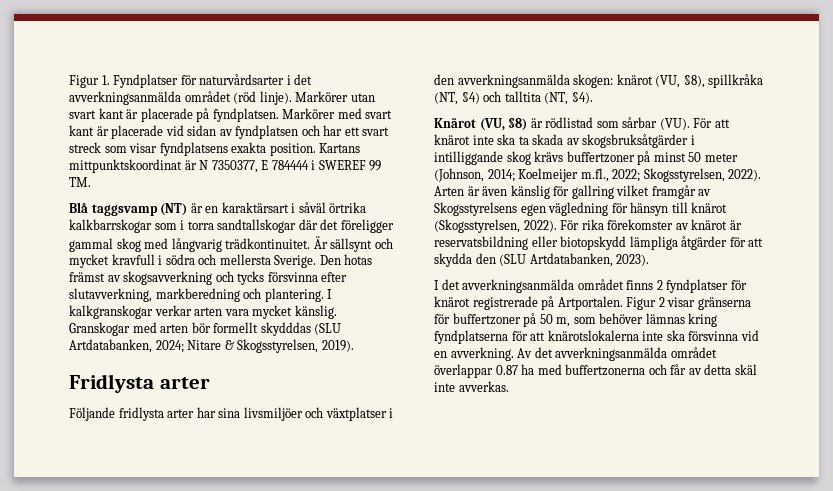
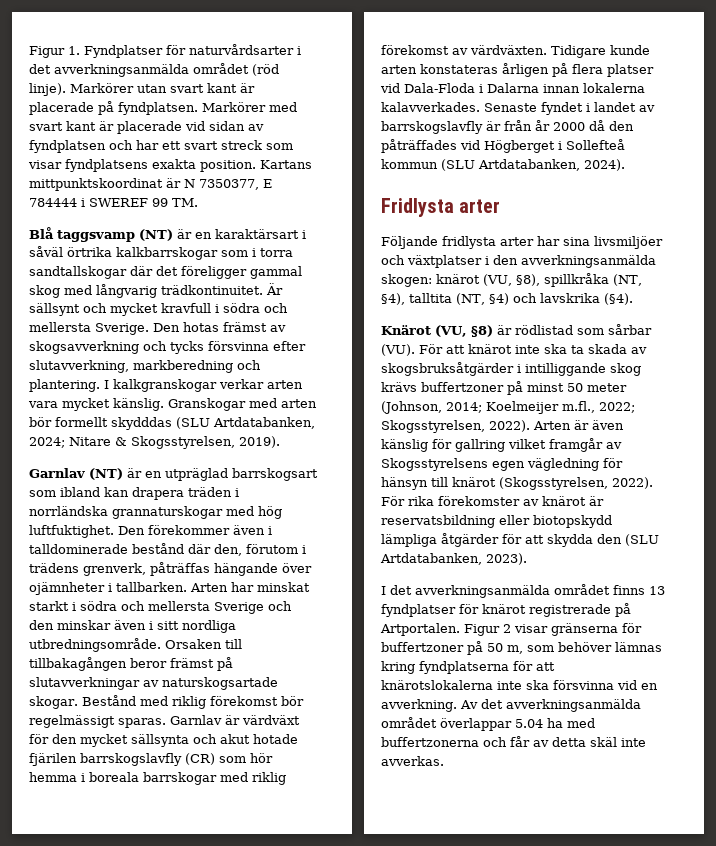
+ Garnlav (NT) är en utpräglad barrskogsart som ibland kan drapera träden i norrländska grannaturskogar med hög luftfuktighet. Den förekommer även i talldominerade bestånd där den, förutom i trädens grenverk, påträffas hängande över ojämnheter i tallbarken. Arten har minskat starkt i södra och mellersta Sverige och den minskar även i sitt nordliga utbredningsområde. Orsaken till tillbakagången beror främst på slutavverkningar av naturskogsartade skogar. Bestånd med riklig förekomst bör regelmässigt sparas. Garnlav är värdväxt för den mycket sällsynta och akut hotade fjärilen barrskogslavfly (CR) som hör hemma i boreala barrskogar med riklig förekomst av värdväxten. Tidigare kunde arten konstateras årligen på flera platser vid Dala-Floda i Dalarna innan lokalerna kalavverkades. Senaste fyndet i landet av barrskogslavfly är från år 2000 då den påträffades vid Högberget i Sollefteå kommun (SLU Artdatabanken, 2024).
- Följande fridlysta arter har sina livsmiljöer och växtplatser i den avverkningsanmälda skogen: knärot (VU, §8), spillkråka (NT, §4) och talltita (NT, §4).
+ Följande fridlysta arter har sina livsmiljöer och växtplatser i den avverkningsanmälda skogen: knärot (VU, §8), spillkråka (NT, §4), talltita (NT, §4) och lavskrika (§4).
- I det avverkningsanmälda området finns 2 fyndplatser för knärot registrerade på Artportalen.
+ I det avverkningsanmälda området finns 13 fyndplatser för knärot registrerade på Artportalen.
- Av det avverkningsanmälda området överlappar 0.87 ha med buffertzonerna och får av detta skäl inte avverkas.
+ Av det avverkningsanmälda området överlappar 5.04 ha med buffertzonerna och får av detta skäl inte avverkas.

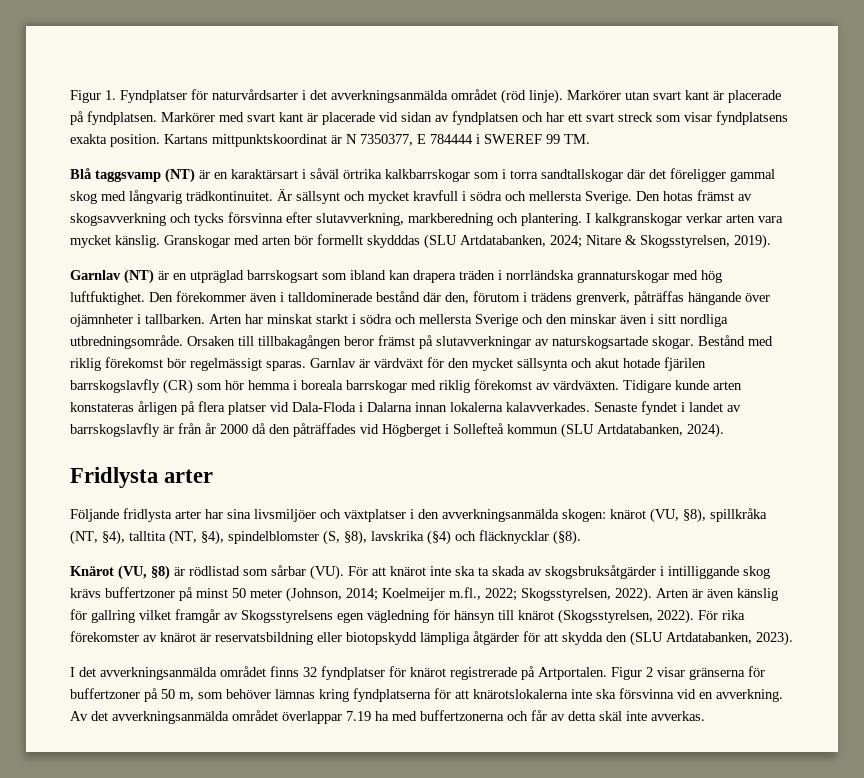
- Följande fridlysta arter har sina livsmiljöer och växtplatser i den avverkningsanmälda skogen: knärot (VU, §8), spillkråka (NT, §4), talltita (NT, §4) och lavskrika (§4).
+ Följande fridlysta arter har sina livsmiljöer och växtplatser i den avverkningsanmälda skogen: knärot (VU, §8), spillkråka (NT, §4), talltita (NT, §4), spindelblomster (S, §8), lavskrika (§4) och fläcknycklar (§8).
- I det avverkningsanmälda området finns 13 fyndplatser för knärot registrerade på Artportalen.
+ I det avverkningsanmälda området finns 32 fyndplatser för knärot registrerade på Artportalen.
- Av det avverkningsanmälda området överlappar 5.04 ha med buffertzonerna och får av detta skäl inte avverkas.
+ Av det avverkningsanmälda området överlappar 7.19 ha med buffertzonerna och får av detta skäl inte avverkas.

